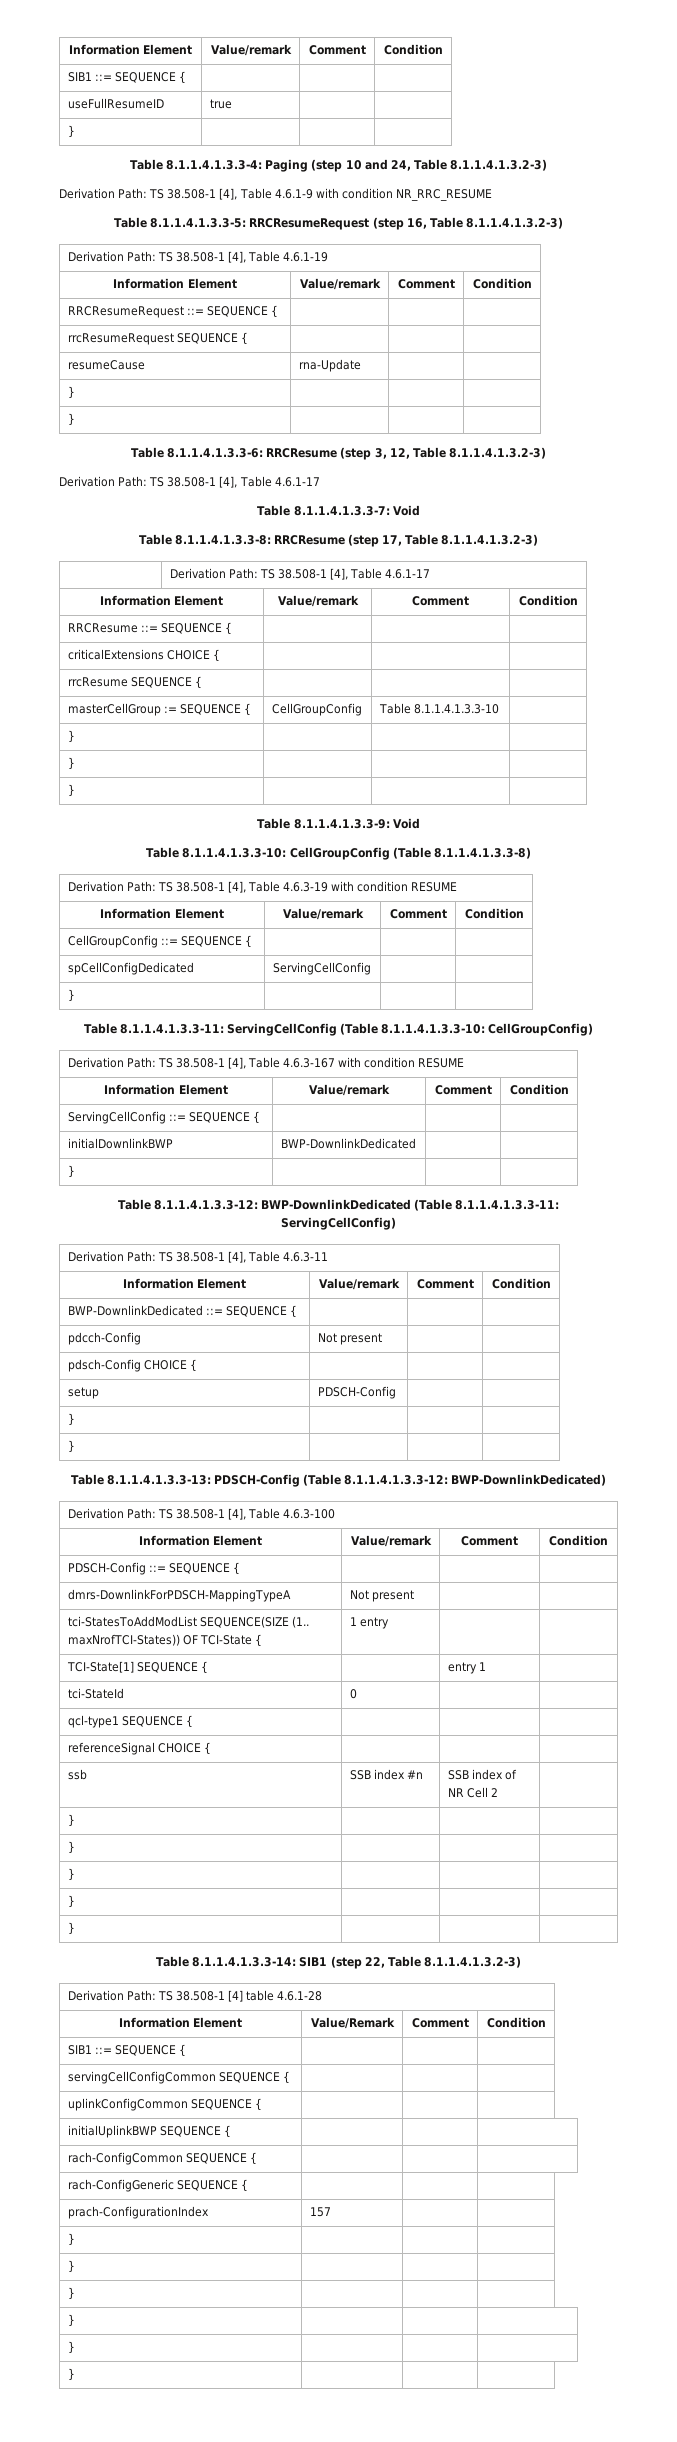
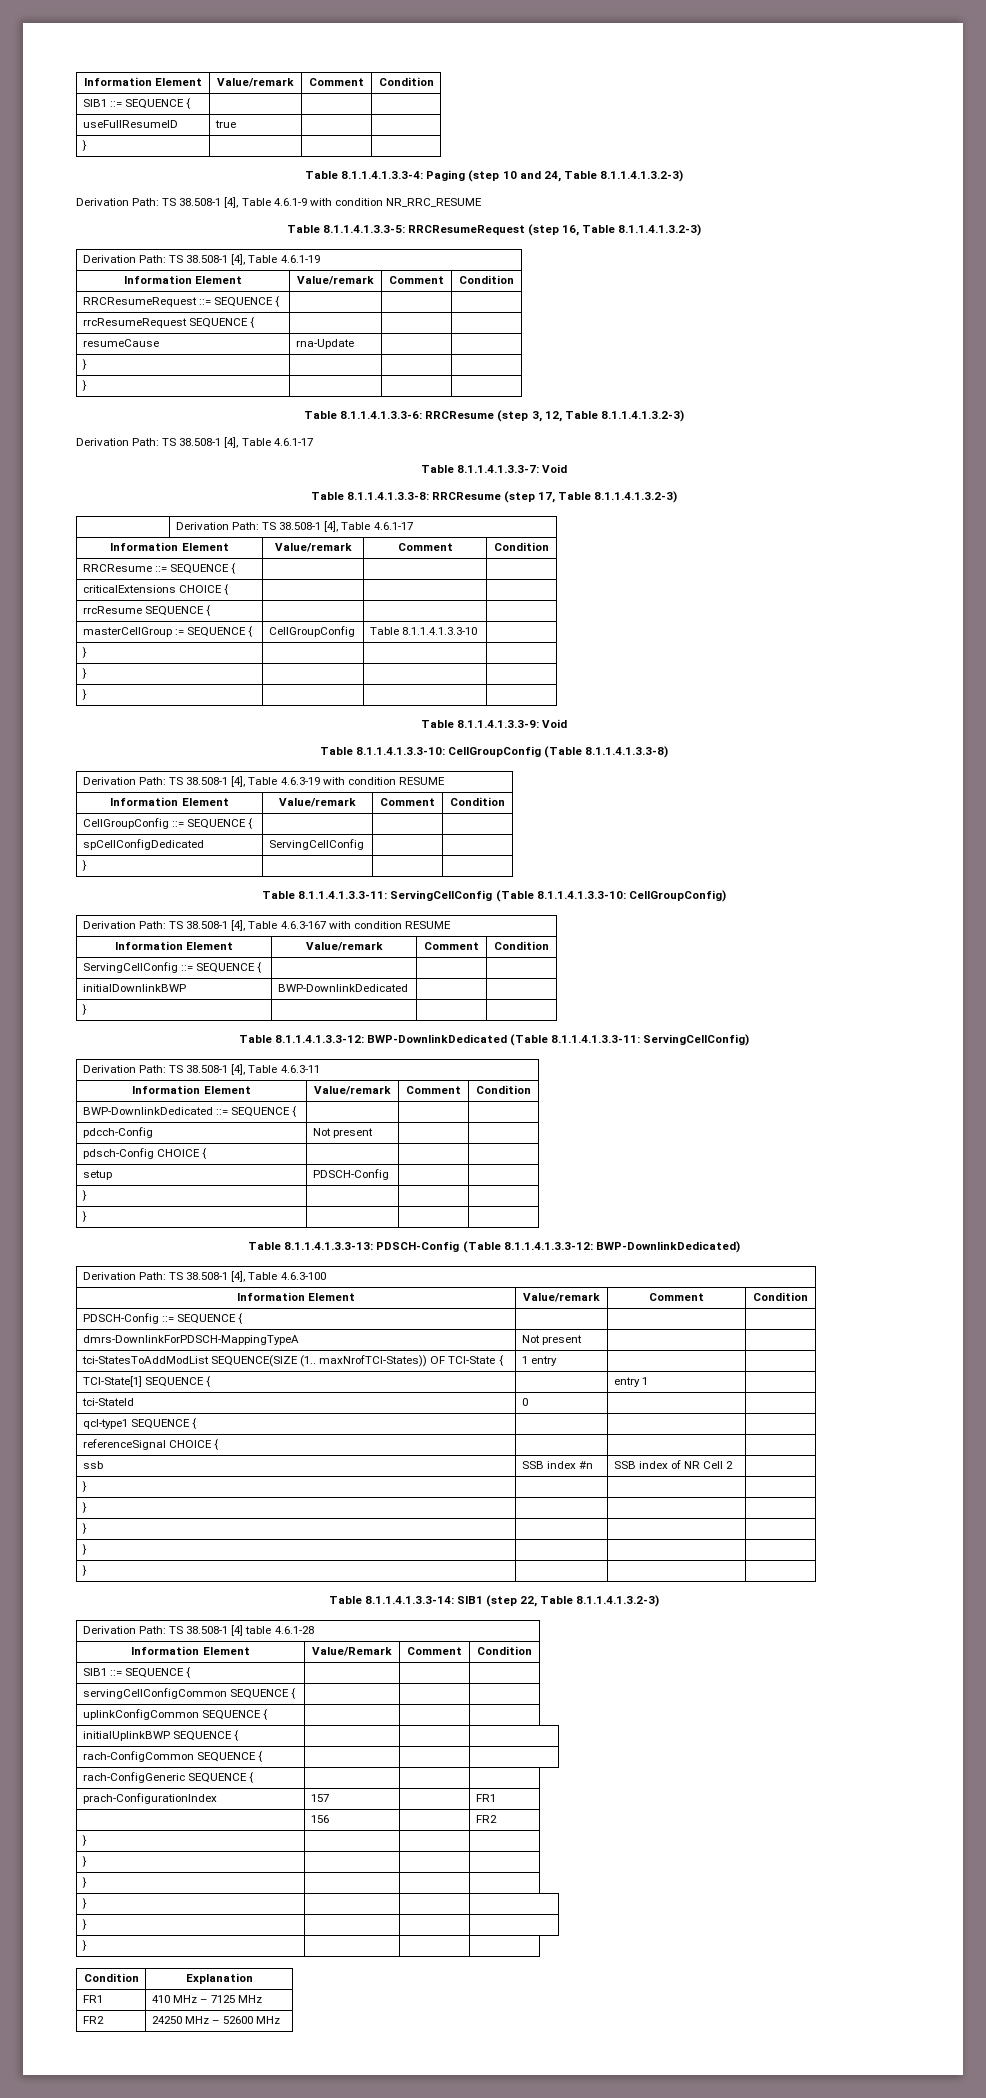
- prach-ConfigurationIndex | 157 | |
+ prach-ConfigurationIndex | 157 | | FR1
+ | 156 | | FR2
+ Condition | Explanation
+ FR1 | 410 MHz – 7125 MHz
+ FR2 | 24250 MHz – 52600 MHz

